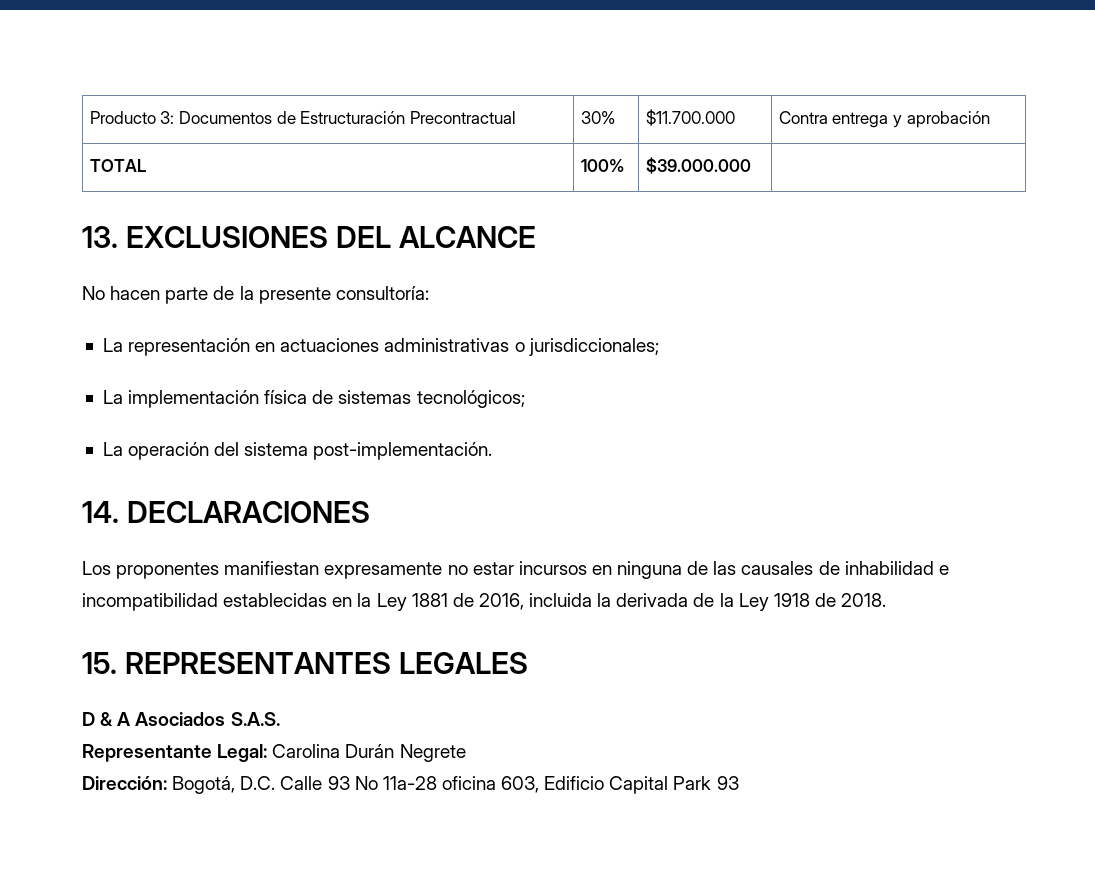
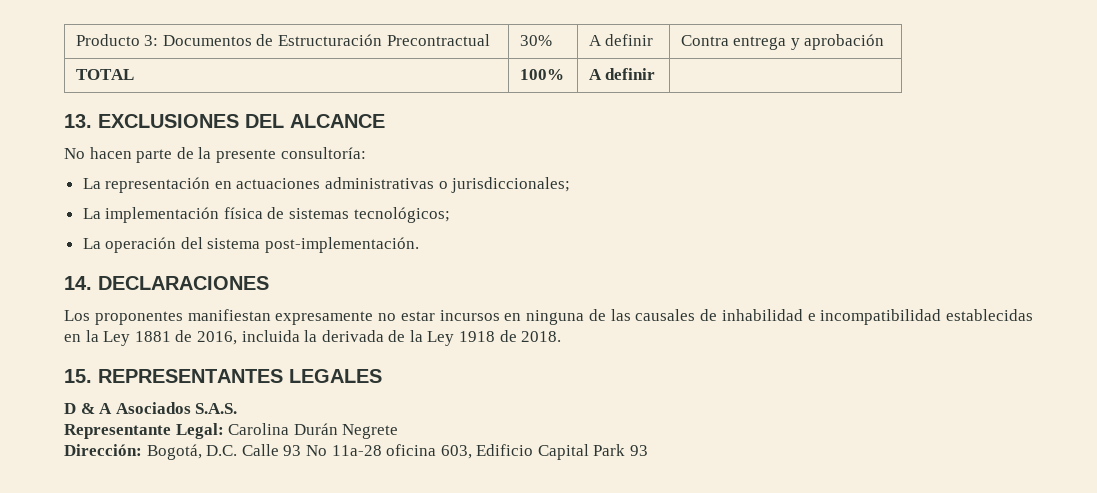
- Producto 3: Documentos de Estructuración Precontractual | 30% | $11.700.000 | Contra entrega y aprobación
+ Producto 3: Documentos de Estructuración Precontractual | 30% | A definir | Contra entrega y aprobación
- TOTAL | 100% | $39.000.000 |
+ TOTAL | 100% | A definir |

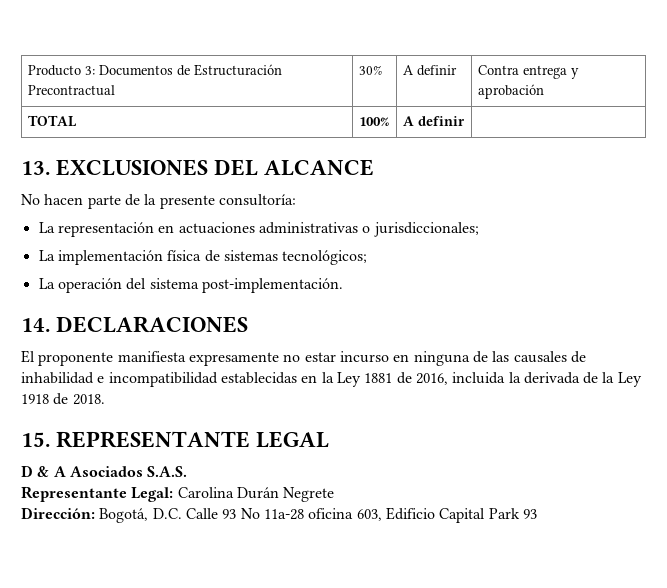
- Los proponentes manifiestan expresamente no estar incursos en ninguna de las causales de inhabilidad e incompatibilidad establecidas en la Ley 1881 de 2016, incluida la derivada de la Ley 1918 de 2018.
+ El proponente manifiesta expresamente no estar incurso en ninguna de las causales de inhabilidad e incompatibilidad establecidas en la Ley 1881 de 2016, incluida la derivada de la Ley 1918 de 2018.
- 15. REPRESENTANTES LEGALES
+ 15. REPRESENTANTE LEGAL

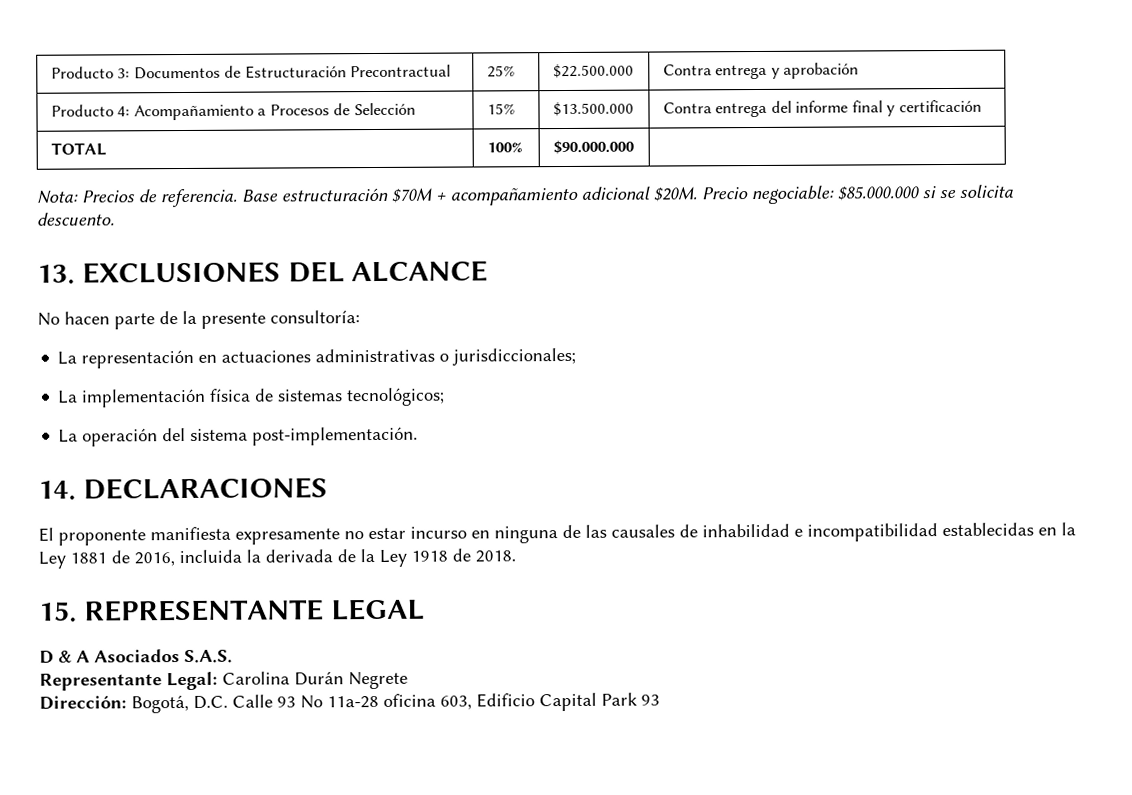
- Producto 3: Documentos de Estructuración Precontractual | 30% | A definir | Contra entrega y aprobación
+ Producto 3: Documentos de Estructuración Precontractual | 25% | $22.500.000 | Contra entrega y aprobación
- TOTAL | 100% | A definir |
+ Producto 4: Acompañamiento a Procesos de Selección | 15% | $13.500.000 | Contra entrega del informe final y certificación
+ TOTAL | 100% | $90.000.000 |
+ Nota: Precios de referencia. Base estructuración $70M + acompañamiento adicional $20M. Precio negociable: $85.000.000 si se solicita descuento.

